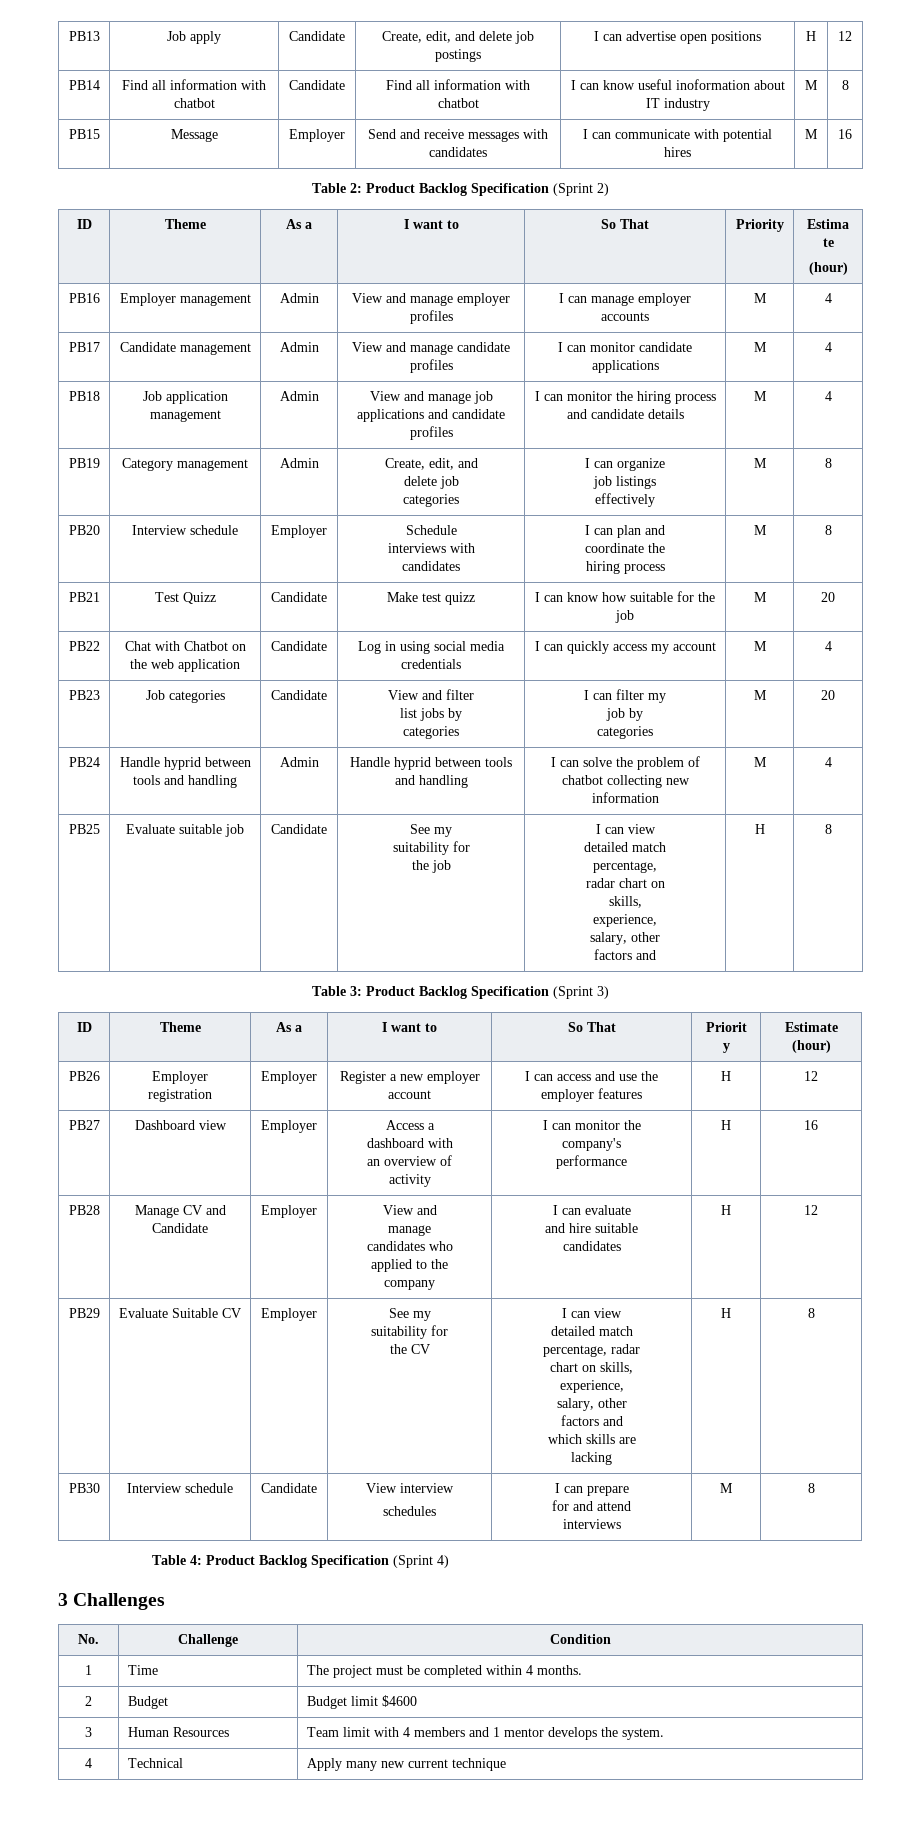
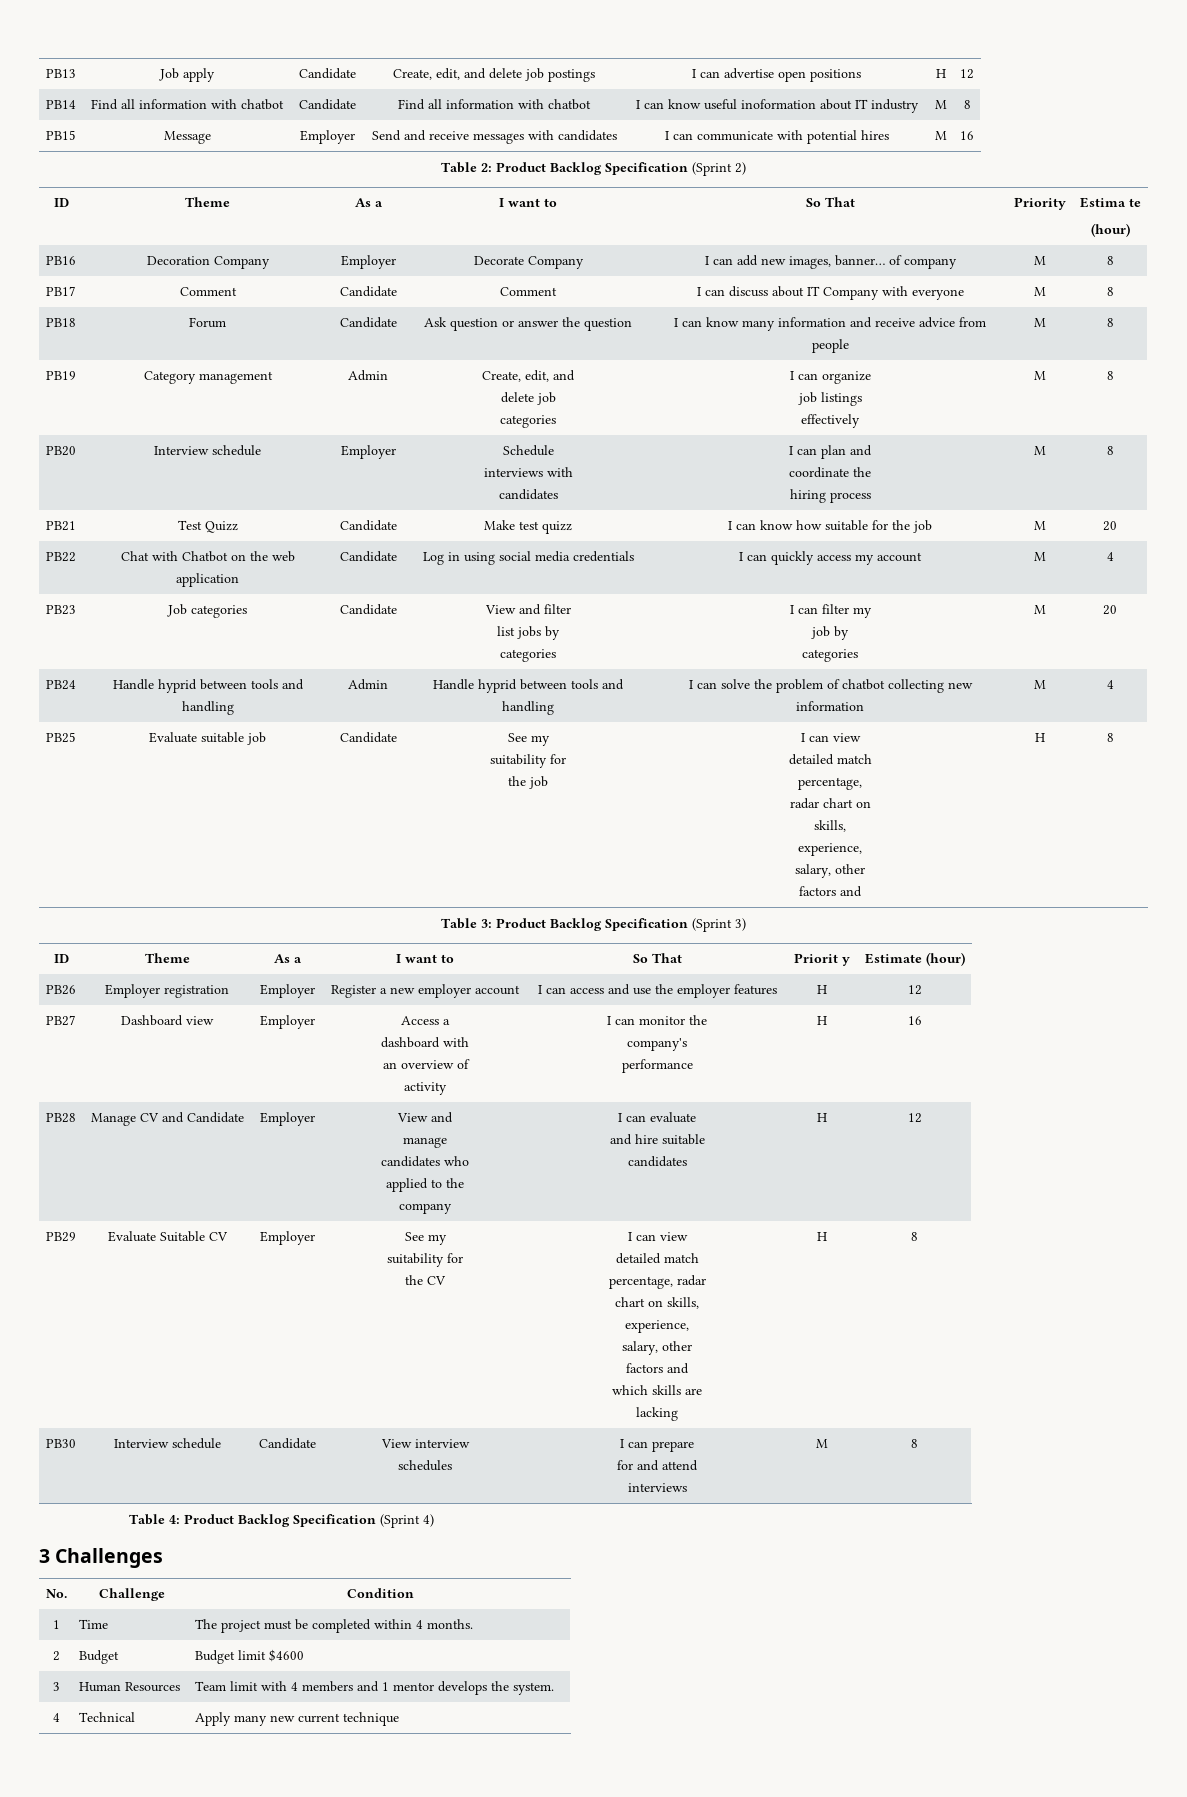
- PB16 | Employer management | Admin | View and manage employer profiles | I can manage employer accounts | M | 4
+ PB16 | Decoration Company | Employer | Decorate Company | I can add new images, banner… of company | M | 8
- PB17 | Candidate management | Admin | View and manage candidate profiles | I can monitor candidate applications | M | 4
+ PB17 | Comment | Candidate | Comment | I can discuss about IT Company with everyone | M | 8
- PB18 | Job application management | Admin | View and manage job applications and candidate profiles | I can monitor the hiring process and candidate details | M | 4
+ PB18 | Forum | Candidate | Ask question or answer the question | I can know many information and receive advice from people | M | 8

